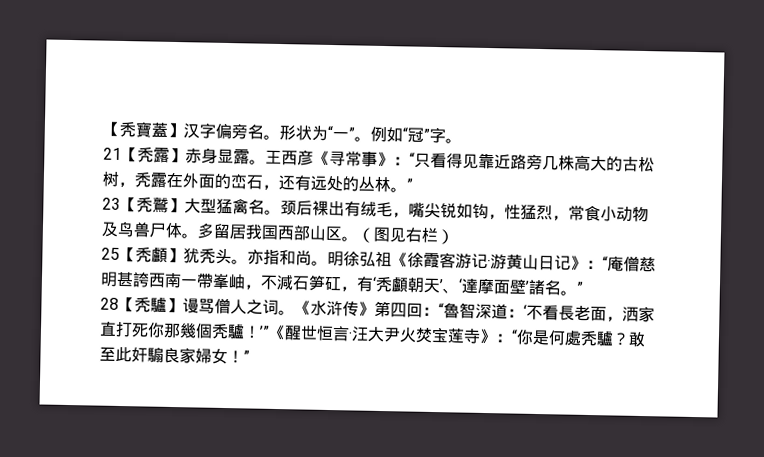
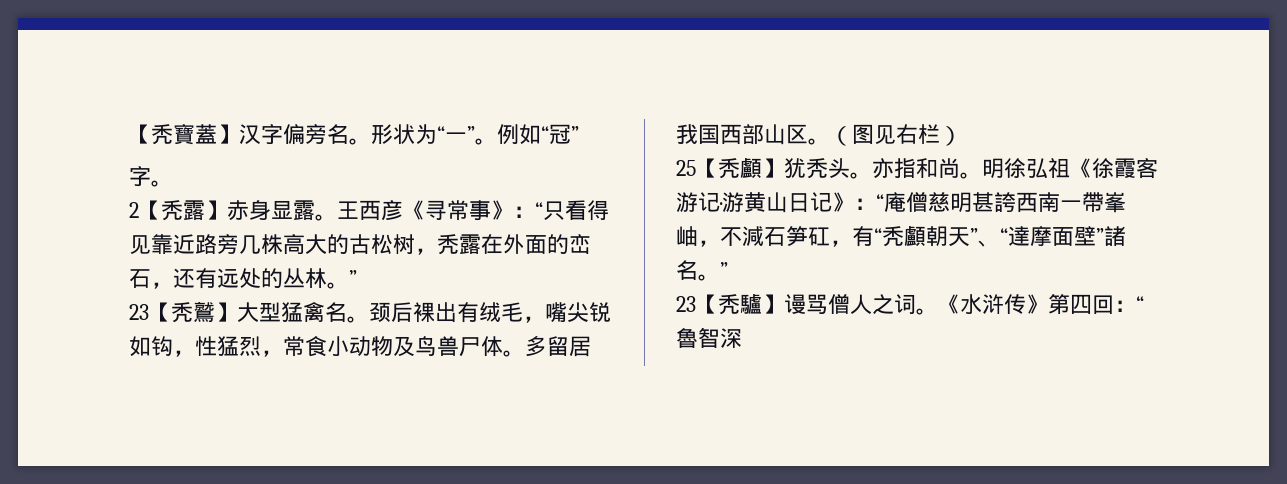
- 例如“冠”字。
+ 例如“冠”
+ 字。
- 21【秃露】赤身显露。
+ 2【秃露】赤身显露。
- 明徐弘祖《徐霞客游记·游黄山日记》：“庵僧慈明甚誇西南一帶峯岫，不減石笋矼，有‘秃顱朝天’、‘達摩面壁’諸名。”
+ 明徐弘祖《徐霞客游记·游黄山日记》：“庵僧慈明甚誇西南一帶峯岫，不減石笋矼，有“秃顱朝天”、“達摩面壁”諸名。”
- 28【秃驢】谩骂僧人之词。
+ 23【秃驢】谩骂僧人之词。
- 《水浒传》第四回：“魯智深道：‘不看長老面，洒家直打死你那幾個秃驢！’”《醒世恒言·汪大尹火焚宝莲寺》：“你是何處秃驢？敢至此奸騸良家婦女！”
+ 《水浒传》第四回：“魯智深

